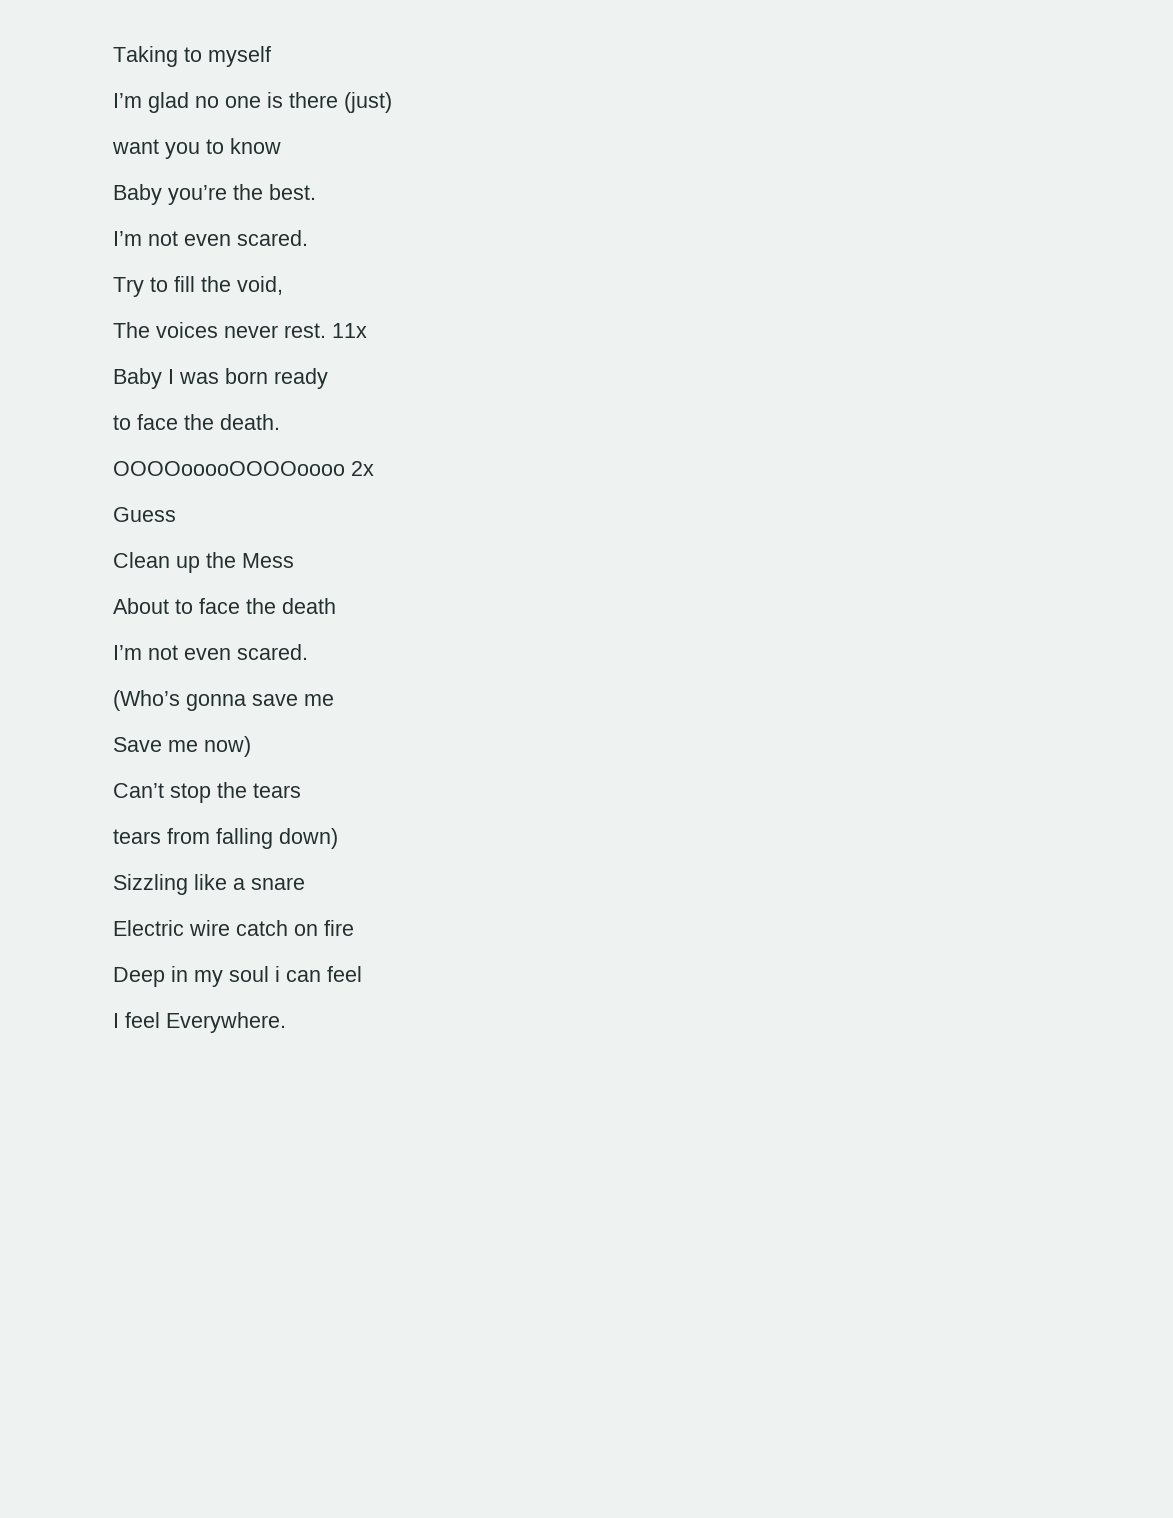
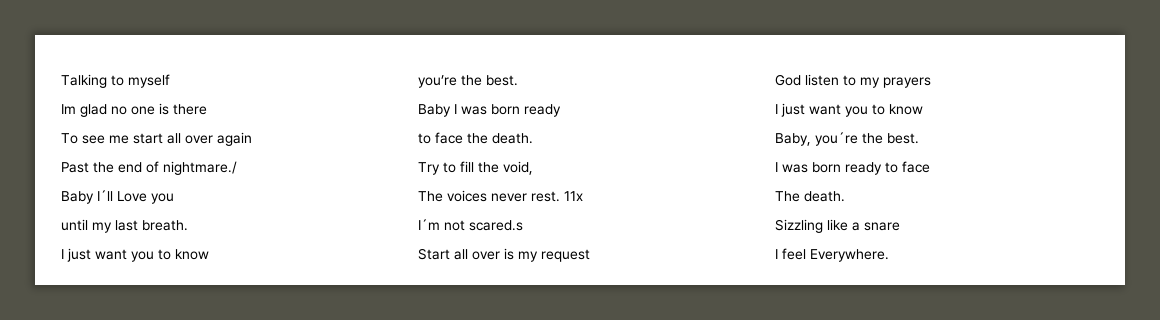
- Taking to myself
+ Talking to myself
- I’m glad no one is there (just)
- want you to know
- Baby you’re the best.
- I’m not even scared.
+ Im glad no one is there
+ To see me start all over again
+ Past the end of nightmare./
+ Baby I´ll Love you
+ until my last breath.
+ I just want you to know
+ you’re the best.
+ Baby I was born ready
+ to face the death.
- Baby I was born ready
- to face the death.
- OOOOooooOOOOoooo 2x
- Guess
- Clean up the Mess
- About to face the death
- I’m not even scared.
- (Who’s gonna save me
- Save me now)
- Can’t stop the tears
- tears from falling down)
+ I´m not scared.s
+ Start all over is my request
+ God listen to my prayers
+ I just want you to know
+ Baby, you´re the best.
+ I was born ready to face
+ The death.
  Sizzling like a snare
- Electric wire catch on fire
- Deep in my soul i can feel

